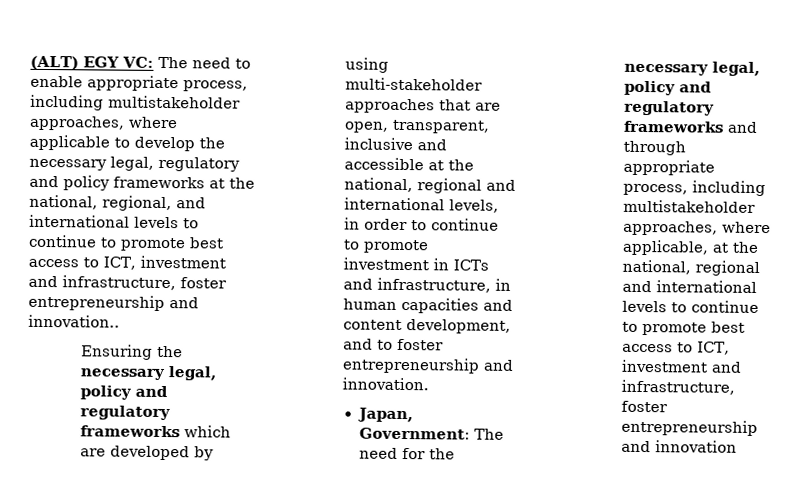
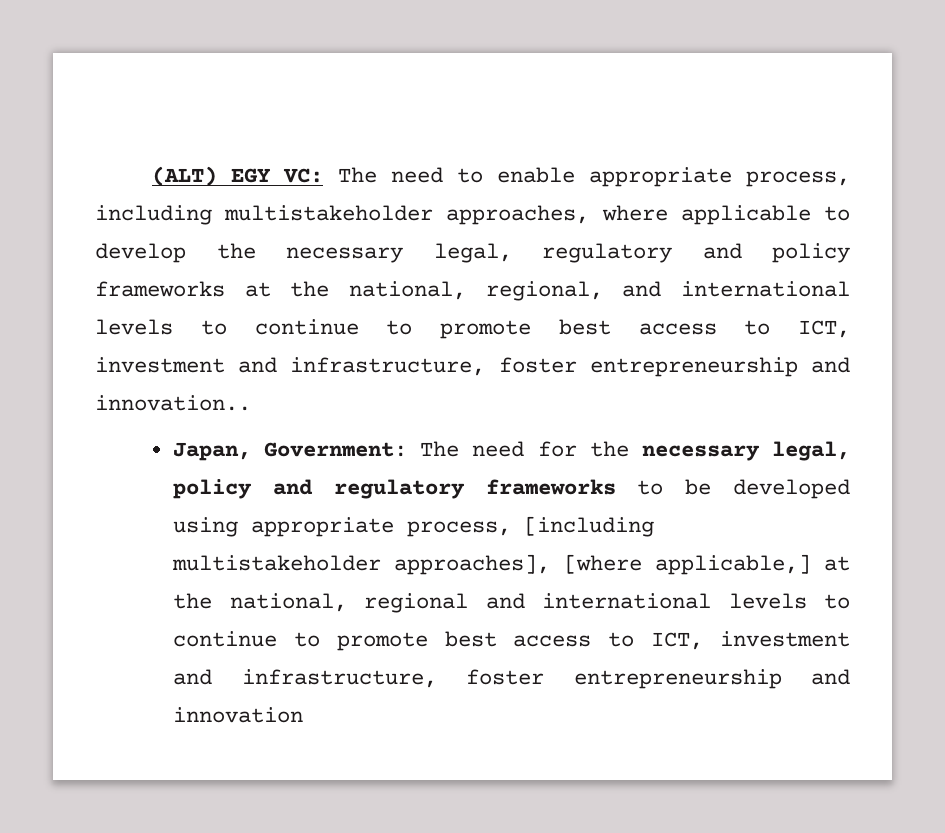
- Ensuring the necessary legal, policy and regulatory frameworks which are developed by using multi-stakeholder approaches that are open, transparent, inclusive and accessible at the national, regional and international levels, in order to continue to promote investment in ICTs and infrastructure, in human capacities and content development, and to foster entrepreneurship and innovation.
- Japan, Government: The need for the necessary legal, policy and regulatory frameworks and through appropriate process, including multistakeholder approaches, where applicable, at the national, regional and international levels to continue to promote best access to ICT, investment and infrastructure, foster entrepreneurship and innovation
+ Japan, Government: The need for the necessary legal, policy and regulatory frameworks to be developed using appropriate process, [including multistakeholder approaches], [where applicable,] at the national, regional and international levels to continue to promote best access to ICT, investment and infrastructure, foster entrepreneurship and innovation

